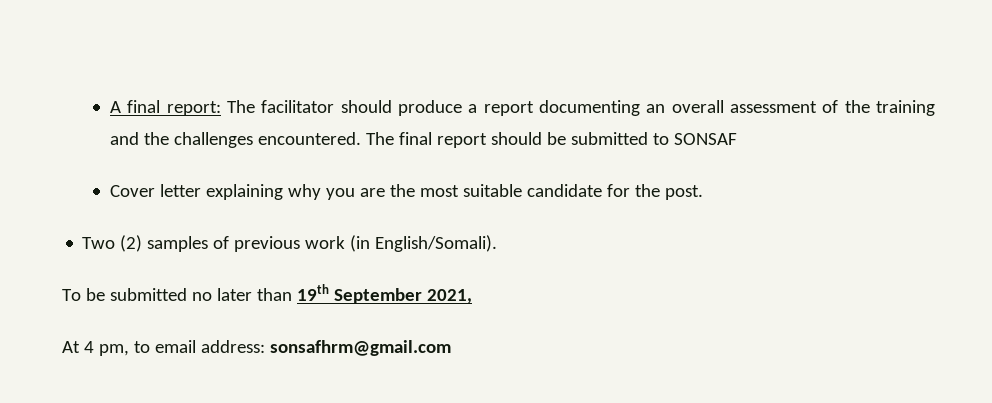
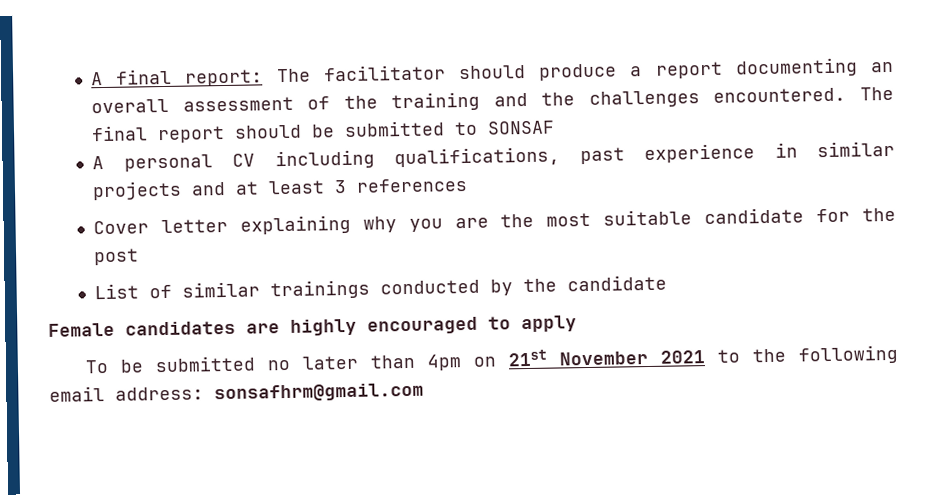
+ A personal CV including qualifications, past experience in similar projects and at least 3 references
- Cover letter explaining why you are the most suitable candidate for the post.
- Two (2) samples of previous work (in English/Somali).
+ Cover letter explaining why you are the most suitable candidate for the post
+ List of similar trainings conducted by the candidate
+ Female candidates are highly encouraged to apply
- To be submitted no later than 19th September 2021,
- At 4 pm, to email address: sonsafhrm@gmail.com
+ To be submitted no later than 4pm on 21st November 2021 to the following email address: sonsafhrm@gmail.com

